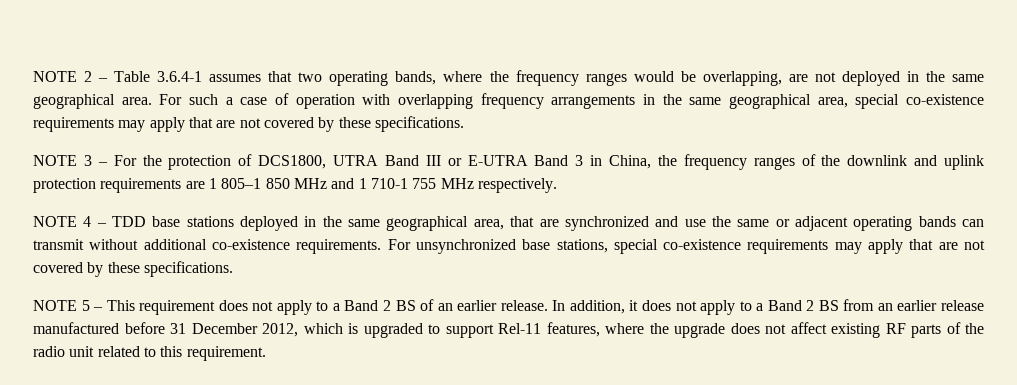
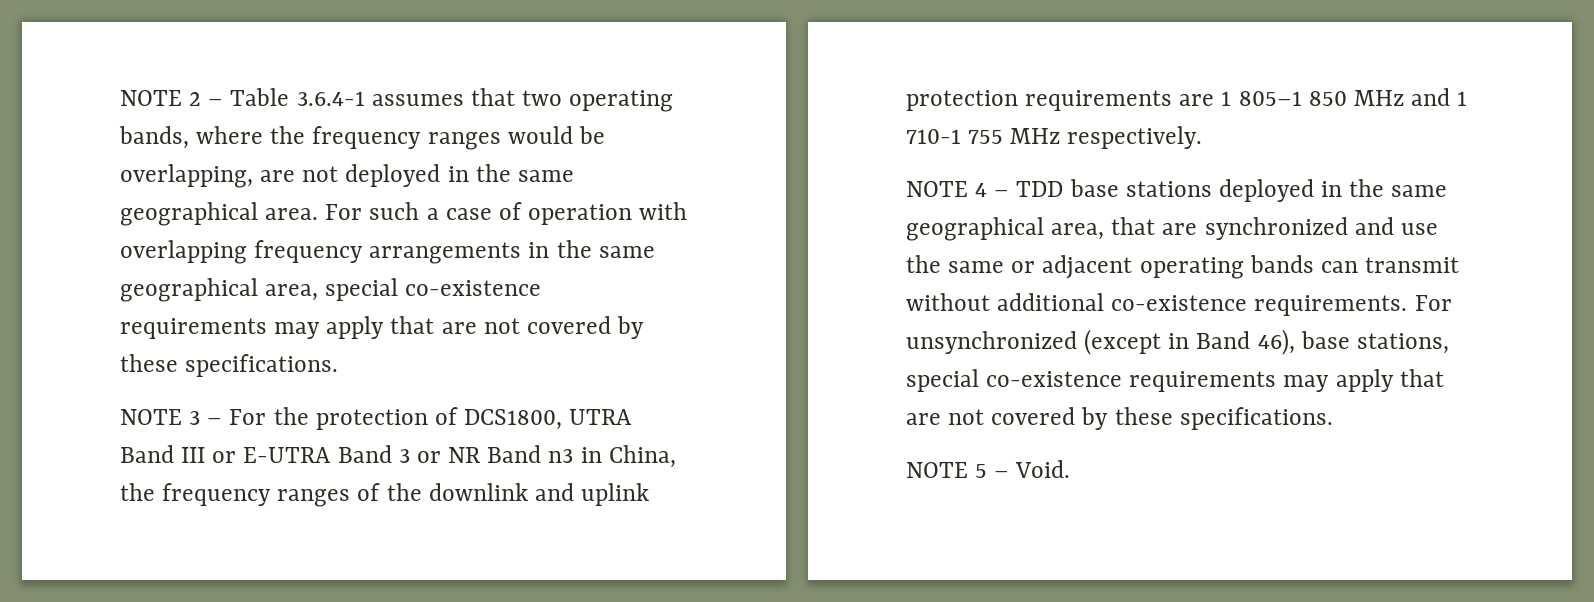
- NOTE 3 – For the protection of DCS1800, UTRA Band III or E-UTRA Band 3 in China, the frequency ranges of the downlink and uplink protection requirements are 1 805–1 850 MHz and 1 710-1 755 MHz respectively.
+ NOTE 3 – For the protection of DCS1800, UTRA Band III or E-UTRA Band 3 or NR Band n3 in China, the frequency ranges of the downlink and uplink protection requirements are 1 805–1 850 MHz and 1 710-1 755 MHz respectively.
- For unsynchronized base stations, special co-existence requirements may apply that are not covered by these specifications.
+ For unsynchronized (except in Band 46), base stations, special co-existence requirements may apply that are not covered by these specifications.
- NOTE 5 – This requirement does not apply to a Band 2 BS of an earlier release. In addition, it does not apply to a Band 2 BS from an earlier release manufactured before 31 December 2012, which is upgraded to support Rel-11 features, where the upgrade does not affect existing RF parts of the radio unit related to this requirement.
+ NOTE 5 – Void.

